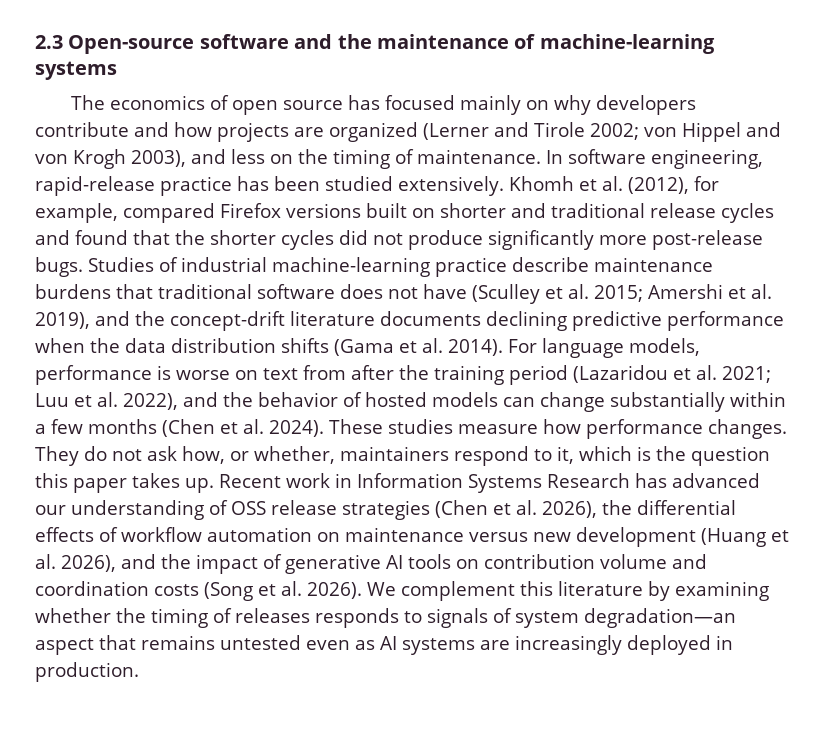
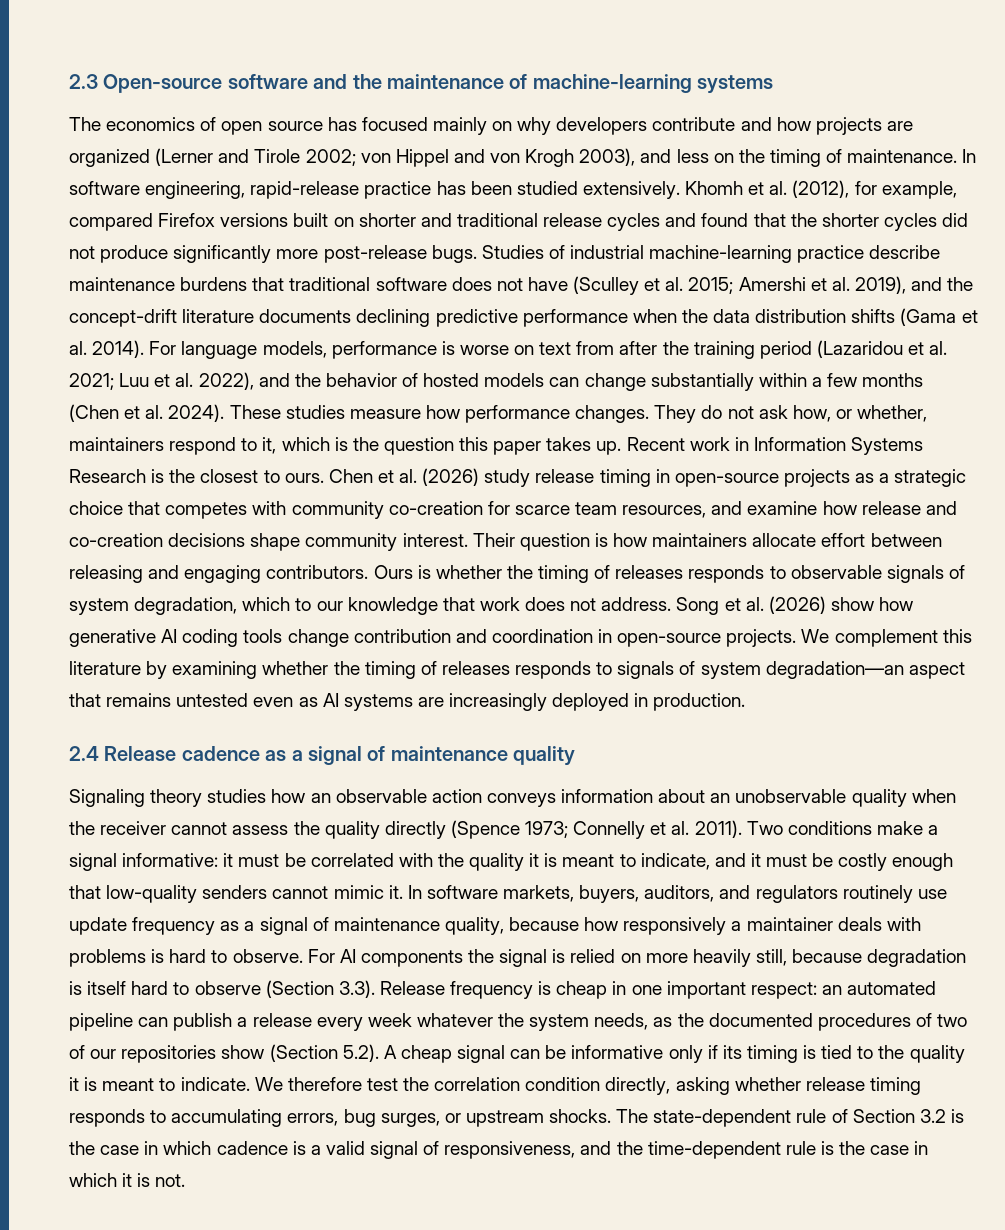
- Recent work in Information Systems Research has advanced our understanding of OSS release strategies (Chen et al. 2026), the differential effects of workflow automation on maintenance versus new development (Huang et al. 2026), and the impact of generative AI tools on contribution volume and coordination costs (Song et al. 2026).
+ Recent work in Information Systems Research is the closest to ours. Chen et al. (2026) study release timing in open-source projects as a strategic choice that competes with community co-creation for scarce team resources, and examine how release and co-creation decisions shape community interest. Their question is how maintainers allocate effort between releasing and engaging contributors. Ours is whether the timing of releases responds to observable signals of system degradation, which to our knowledge that work does not address. Song et al. (2026) show how generative AI coding tools change contribution and coordination in open-source projects.
+ 2.4 Release cadence as a signal of maintenance quality
+ Signaling theory studies how an observable action conveys information about an unobservable quality when the receiver cannot assess the quality directly (Spence 1973; Connelly et al. 2011). Two conditions make a signal informative: it must be correlated with the quality it is meant to indicate, and it must be costly enough that low-quality senders cannot mimic it. In software markets, buyers, auditors, and regulators routinely use update frequency as a signal of maintenance quality, because how responsively a maintainer deals with problems is hard to observe. For AI components the signal is relied on more heavily still, because degradation is itself hard to observe (Section 3.3). Release frequency is cheap in one important respect: an automated pipeline can publish a release every week whatever the system needs, as the documented procedures of two of our repositories show (Section 5.2). A cheap signal can be informative only if its timing is tied to the quality it is meant to indicate. We therefore test the correlation condition directly, asking whether release timing responds to accumulating errors, bug surges, or upstream shocks. The state-dependent rule of Section 3.2 is the case in which cadence is a valid signal of responsiveness, and the time-dependent rule is the case in which it is not.

